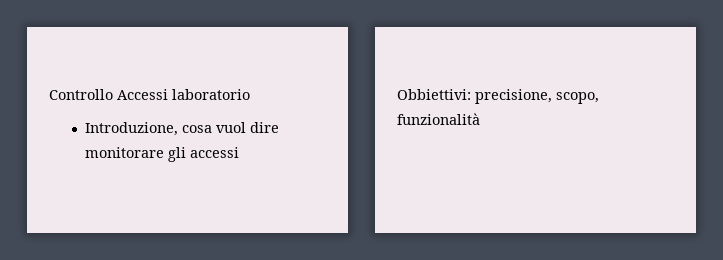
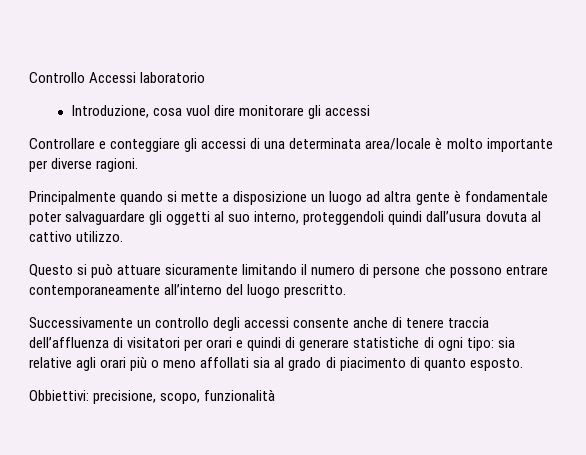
+ Controllare e conteggiare gli accessi di una determinata area/locale è molto importante per diverse ragioni.
+ Principalmente quando si mette a disposizione un luogo ad altra gente è fondamentale poter salvaguardare gli oggetti al suo interno, proteggendoli quindi dall’usura dovuta al cattivo utilizzo.
+ Questo si può attuare sicuramente limitando il numero di persone che possono entrare contemporaneamente all’interno del luogo prescritto.
+ Successivamente un controllo degli accessi consente anche di tenere traccia dell’affluenza di visitatori per orari e quindi di generare statistiche di ogni tipo: sia relative agli orari più o meno affollati sia al grado di piacimento di quanto esposto.

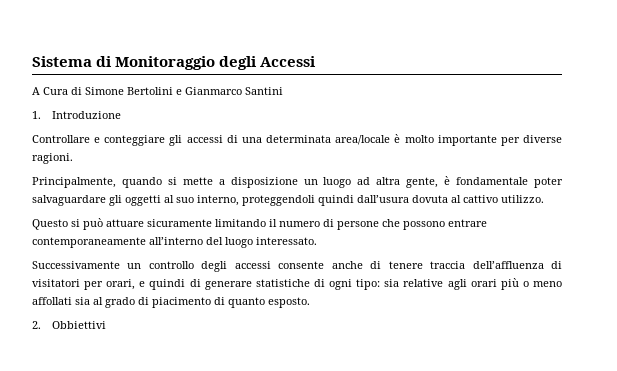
- Controllo Accessi laboratorio
- Introduzione, cosa vuol dire monitorare gli accessi
+ Sistema di Monitoraggio degli Accessi
+ A Cura di Simone Bertolini e Gianmarco Santini
+ 1. Introduzione
- Principalmente quando si mette a disposizione un luogo ad altra gente è fondamentale poter salvaguardare gli oggetti al suo interno, proteggendoli quindi dall’usura dovuta al cattivo utilizzo.
+ Principalmente, quando si mette a disposizione un luogo ad altra gente, è fondamentale poter salvaguardare gli oggetti al suo interno, proteggendoli quindi dall’usura dovuta al cattivo utilizzo.
- Questo si può attuare sicuramente limitando il numero di persone che possono entrare contemporaneamente all’interno del luogo prescritto.
+ Questo si può attuare sicuramente limitando il numero di persone che possono entrare contemporaneamente all’interno del luogo interessato.
- Successivamente un controllo degli accessi consente anche di tenere traccia dell’affluenza di visitatori per orari e quindi di generare statistiche di ogni tipo: sia relative agli orari più o meno affollati sia al grado di piacimento di quanto esposto.
+ Successivamente un controllo degli accessi consente anche di tenere traccia dell’affluenza di visitatori per orari, e quindi di generare statistiche di ogni tipo: sia relative agli orari più o meno affollati sia al grado di piacimento di quanto esposto.
- Obbiettivi: precisione, scopo, funzionalità
+ 2. Obbiettivi

